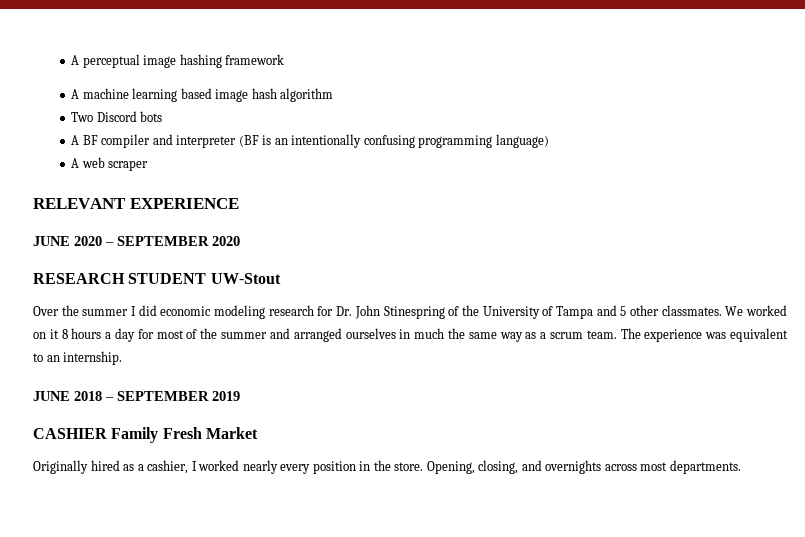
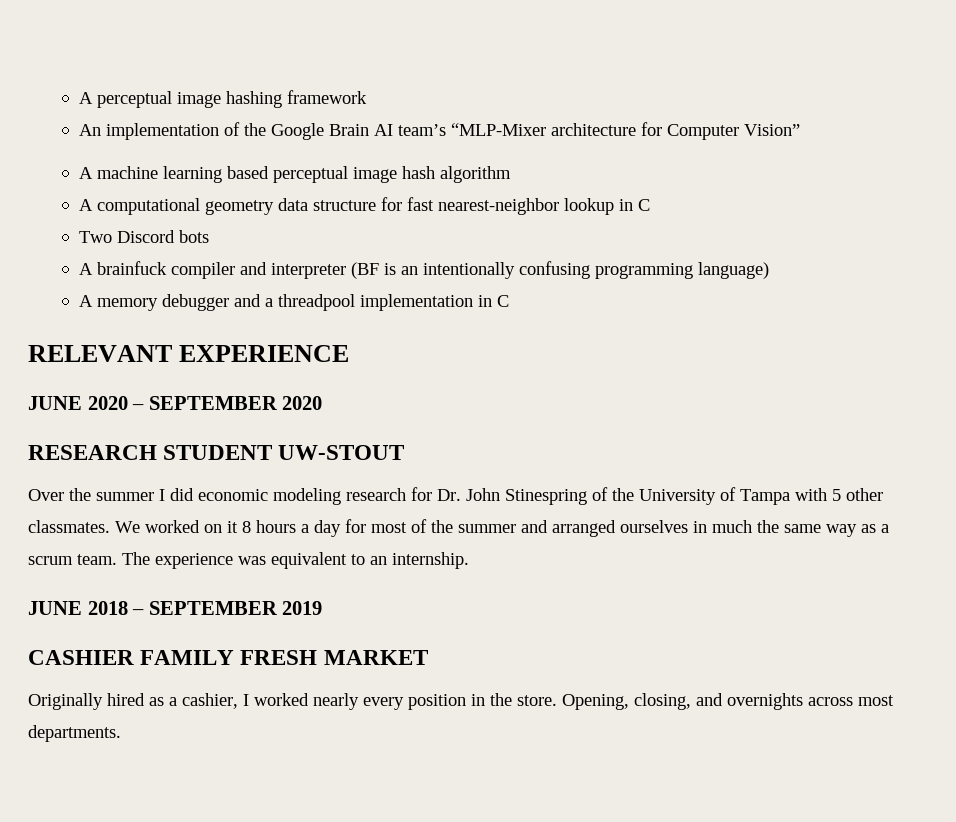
+ An implementation of the Google Brain AI team’s “MLP-Mixer architecture for Computer Vision”
- A machine learning based image hash algorithm
+ A machine learning based perceptual image hash algorithm
+ A computational geometry data structure for fast nearest-neighbor lookup in C
- A BF compiler and interpreter (BF is an intentionally confusing programming language)
+ A brainfuck compiler and interpreter (BF is an intentionally confusing programming language)
- A web scraper
+ A memory debugger and a threadpool implementation in C
- RESEARCH STUDENT UW-Stout
+ RESEARCH STUDENT UW-STOUT
- Over the summer I did economic modeling research for Dr. John Stinespring of the University of Tampa and 5 other classmates.
+ Over the summer I did economic modeling research for Dr. John Stinespring of the University of Tampa with 5 other classmates.
- CASHIER Family Fresh Market
+ CASHIER FAMILY FRESH MARKET

